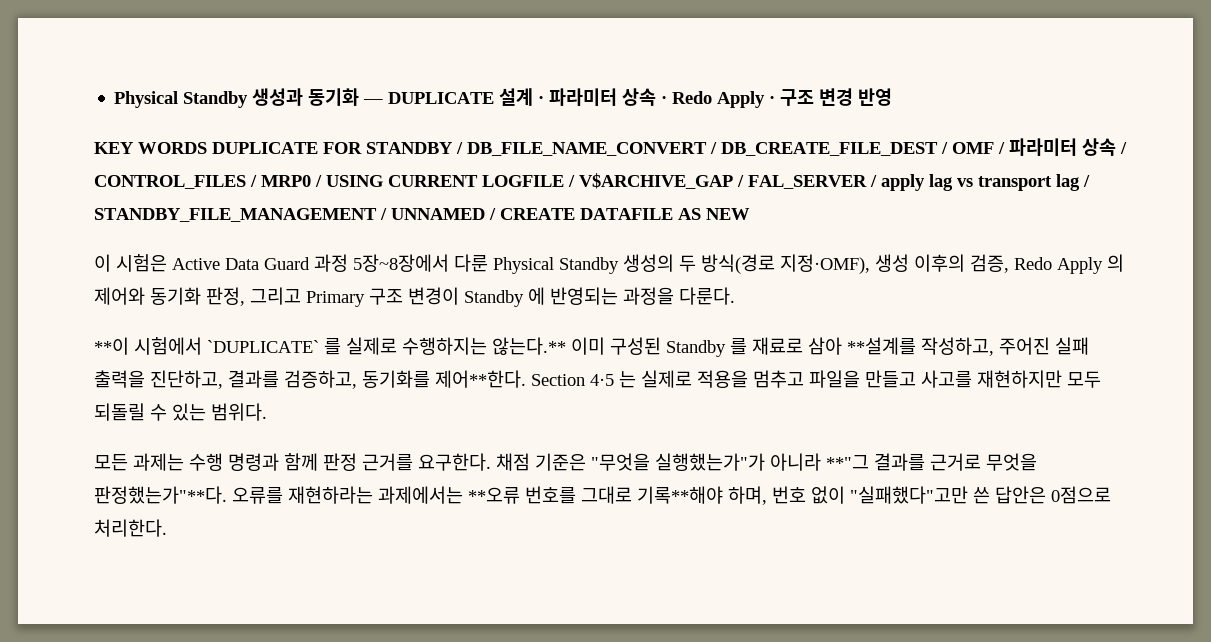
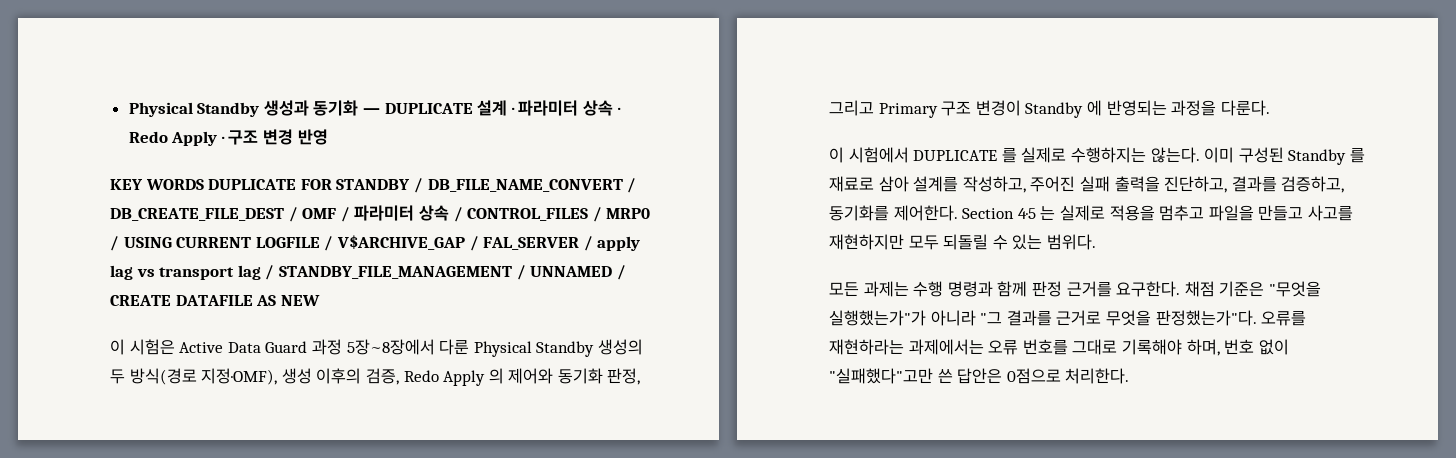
- **이 시험에서 `DUPLICATE` 를 실제로 수행하지는 않는다.** 이미 구성된 Standby 를 재료로 삼아 **설계를 작성하고, 주어진 실패 출력을 진단하고, 결과를 검증하고, 동기화를 제어**한다.
+ 이 시험에서 DUPLICATE 를 실제로 수행하지는 않는다. 이미 구성된 Standby 를 재료로 삼아 설계를 작성하고, 주어진 실패 출력을 진단하고, 결과를 검증하고, 동기화를 제어한다.
- 채점 기준은 "무엇을 실행했는가"가 아니라 **"그 결과를 근거로 무엇을 판정했는가"**다.
+ 채점 기준은 "무엇을 실행했는가"가 아니라 "그 결과를 근거로 무엇을 판정했는가"다.
- 오류를 재현하라는 과제에서는 **오류 번호를 그대로 기록**해야 하며, 번호 없이 "실패했다"고만 쓴 답안은 0점으로 처리한다.
+ 오류를 재현하라는 과제에서는 오류 번호를 그대로 기록해야 하며, 번호 없이 "실패했다"고만 쓴 답안은 0점으로 처리한다.

